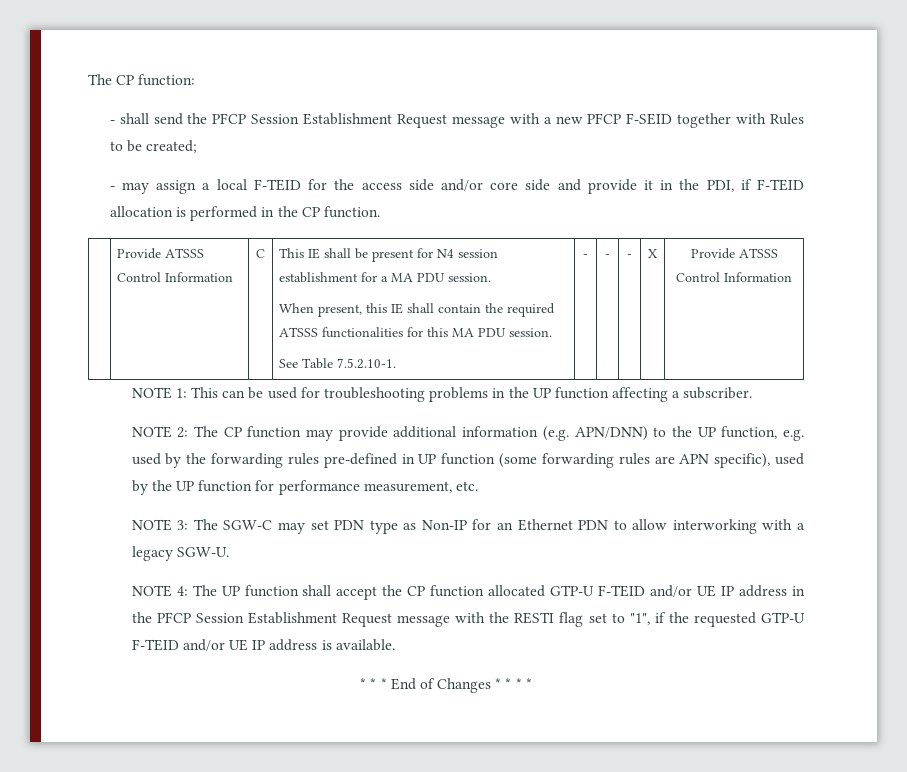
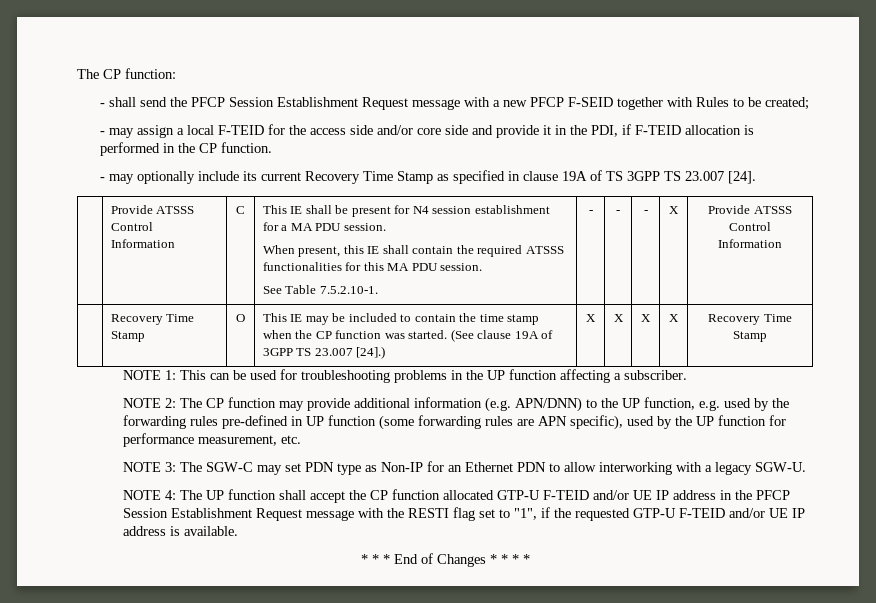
+ - may optionally include its current Recovery Time Stamp as specified in clause 19A of TS 3GPP TS 23.007 [24].
+ | Recovery Time Stamp | O | This IE may be included to contain the time stamp when the CP function was started. (See clause 19A of 3GPP TS 23.007 [24].) | X | X | X | X | Recovery Time Stamp

